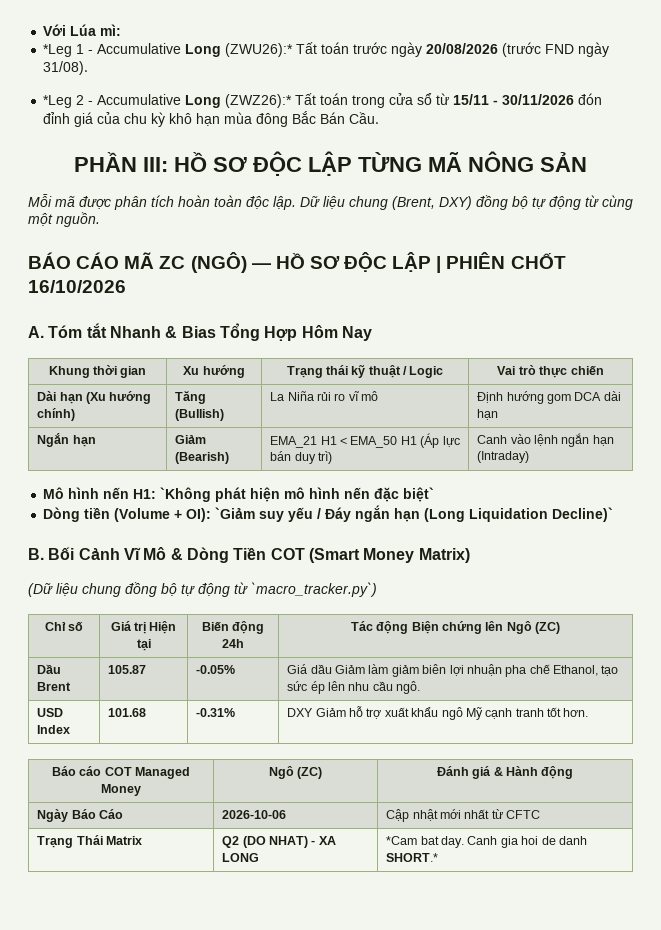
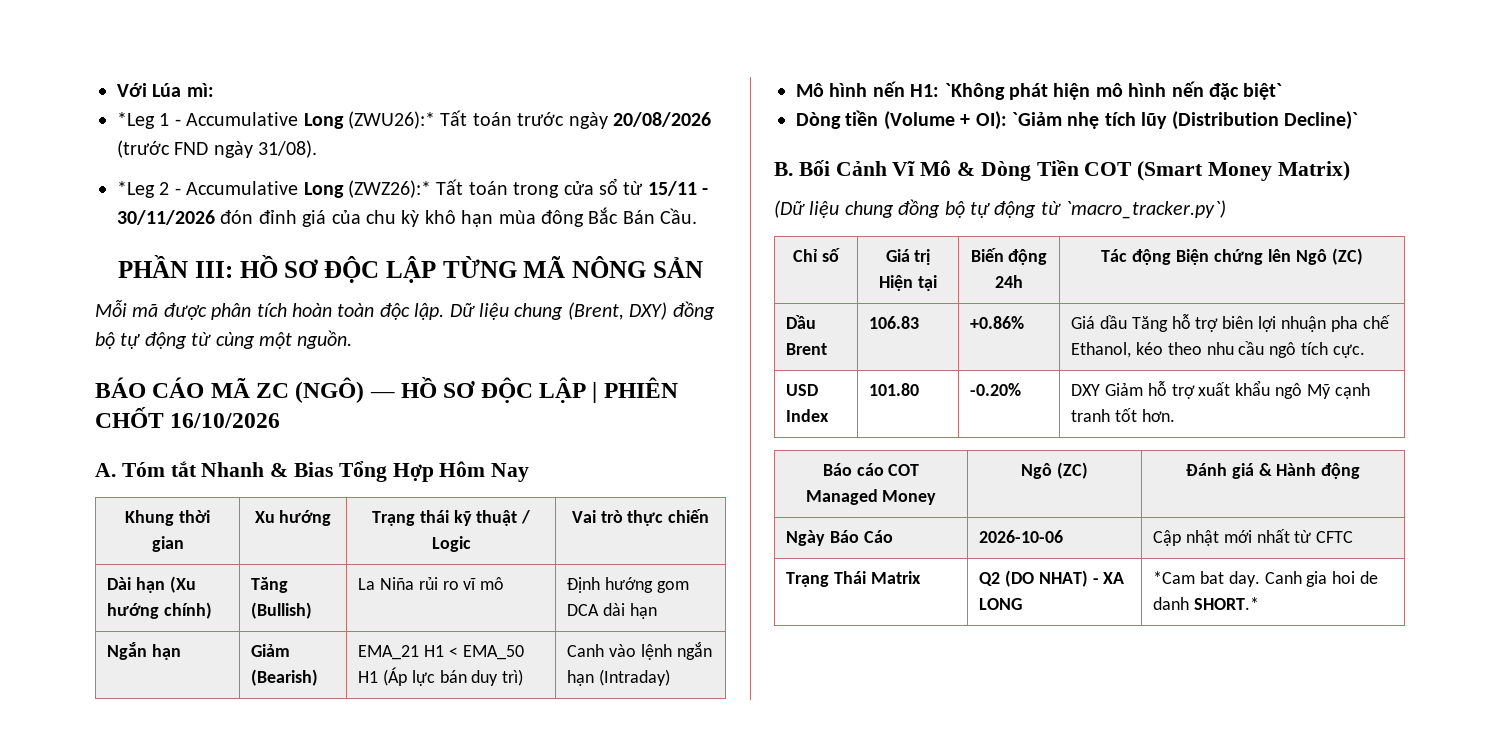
- Dòng tiền (Volume + OI): `Giảm suy yếu / Đáy ngắn hạn (Long Liquidation Decline)`
+ Dòng tiền (Volume + OI): `Giảm nhẹ tích lũy (Distribution Decline)`
- Dầu Brent | 105.87 | -0.05% | Giá dầu Giảm làm giảm biên lợi nhuận pha chế Ethanol, tạo sức ép lên nhu cầu ngô.
+ Dầu Brent | 106.83 | +0.86% | Giá dầu Tăng hỗ trợ biên lợi nhuận pha chế Ethanol, kéo theo nhu cầu ngô tích cực.
- USD Index | 101.68 | -0.31% | DXY Giảm hỗ trợ xuất khẩu ngô Mỹ cạnh tranh tốt hơn.
+ USD Index | 101.80 | -0.20% | DXY Giảm hỗ trợ xuất khẩu ngô Mỹ cạnh tranh tốt hơn.

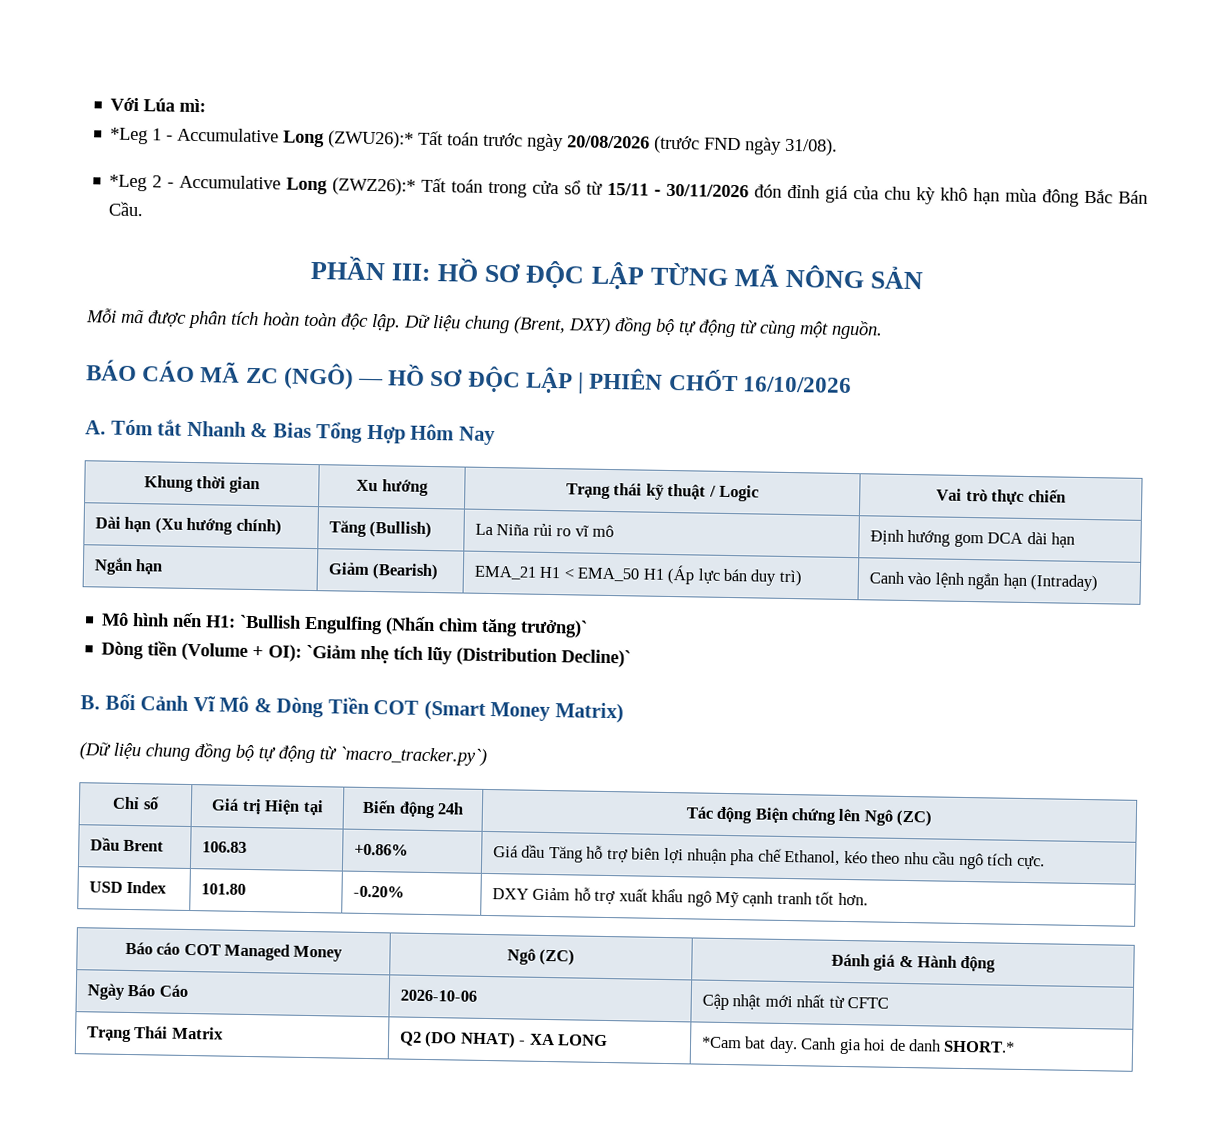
- Mô hình nến H1: `Không phát hiện mô hình nến đặc biệt`
+ Mô hình nến H1: `Bullish Engulfing (Nhấn chìm tăng trưởng)`

